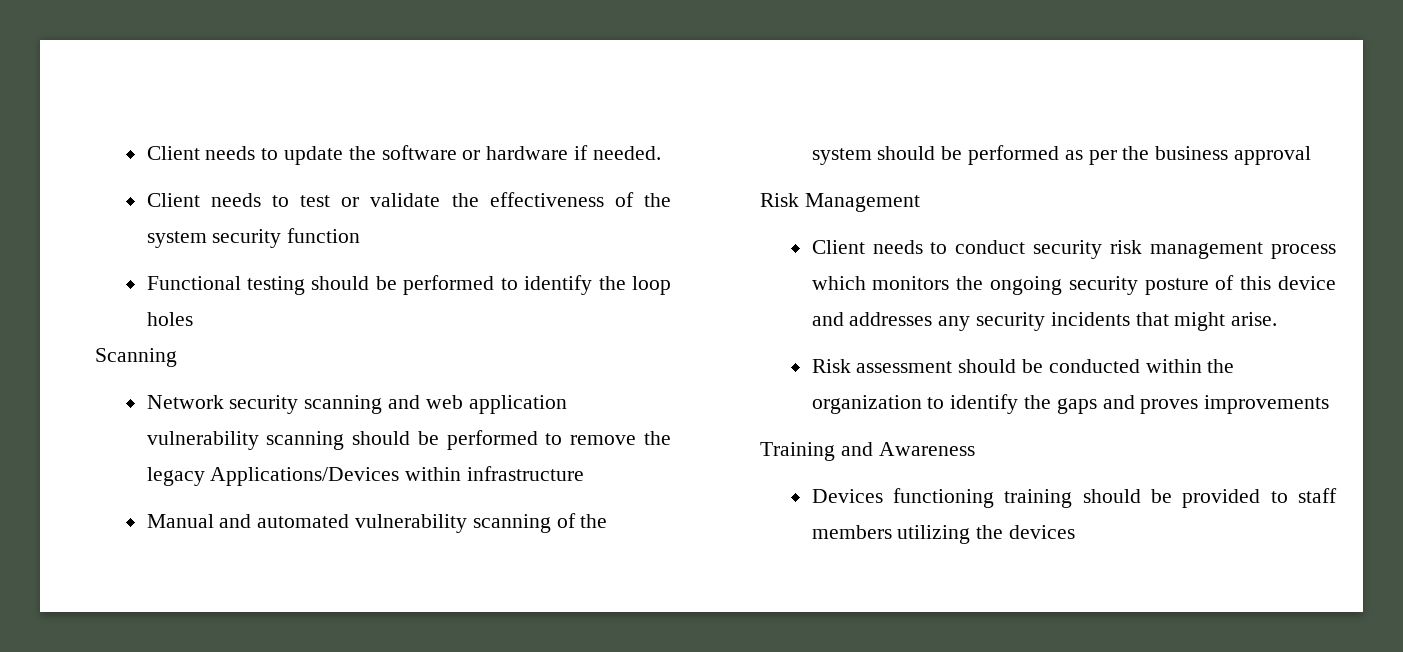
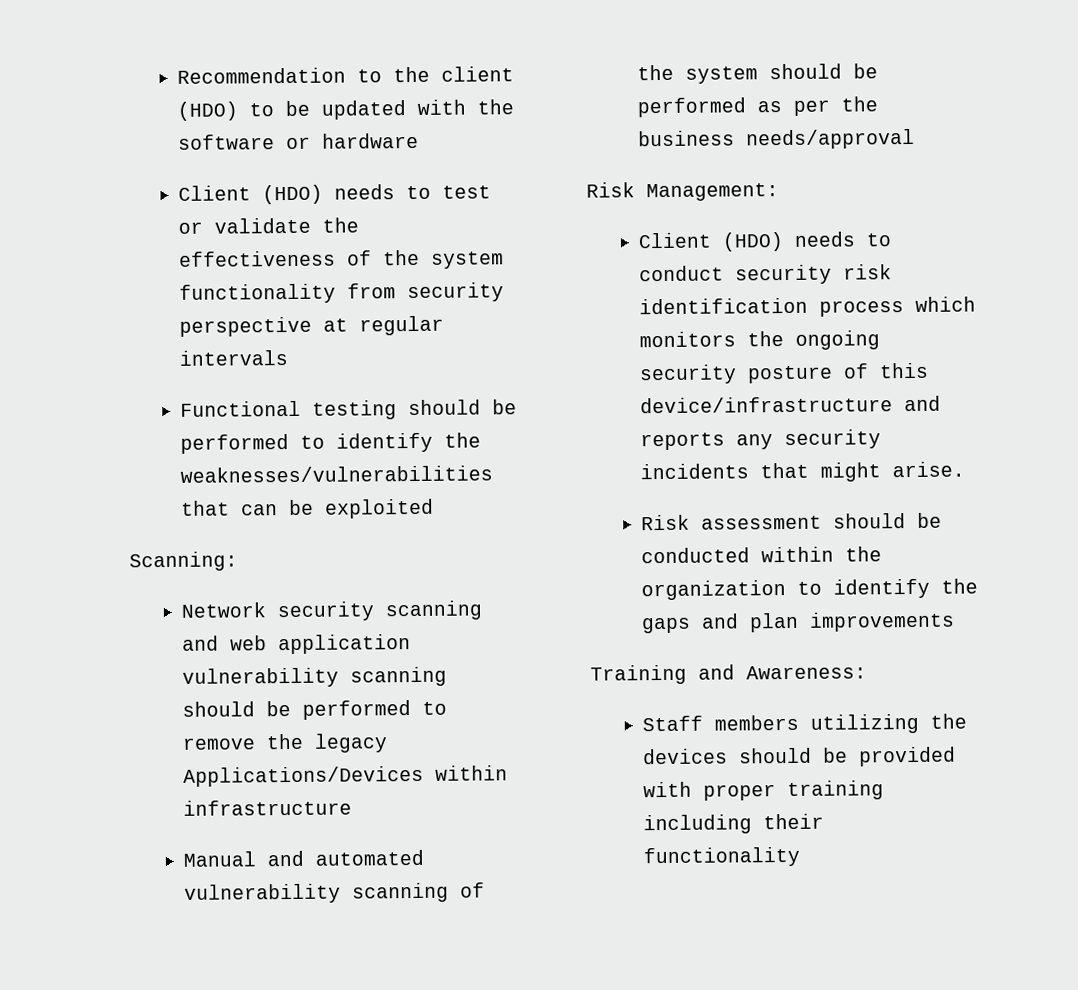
- Client needs to update the software or hardware if needed.
- Client needs to test or validate the effectiveness of the system security function
+ Recommendation to the client (HDO) to be updated with the software or hardware
+ Client (HDO) needs to test or validate the effectiveness of the system functionality from security perspective at regular intervals
- Functional testing should be performed to identify the loop holes
- Scanning
+ Functional testing should be performed to identify the weaknesses/vulnerabilities that can be exploited
+ Scanning:
- Manual and automated vulnerability scanning of the system should be performed as per the business approval
- Risk Management
- Client needs to conduct security risk management process which monitors the ongoing security posture of this device and addresses any security incidents that might arise.
+ Manual and automated vulnerability scanning of the system should be performed as per the business needs/approval
+ Risk Management:
+ Client (HDO) needs to conduct security risk identification process which monitors the ongoing security posture of this device/infrastructure and reports any security incidents that might arise.
- Risk assessment should be conducted within the organization to identify the gaps and proves improvements
+ Risk assessment should be conducted within the organization to identify the gaps and plan improvements
- Training and Awareness
- Devices functioning training should be provided to staff members utilizing the devices
+ Training and Awareness:
+ Staff members utilizing the devices should be provided with proper training including their functionality

